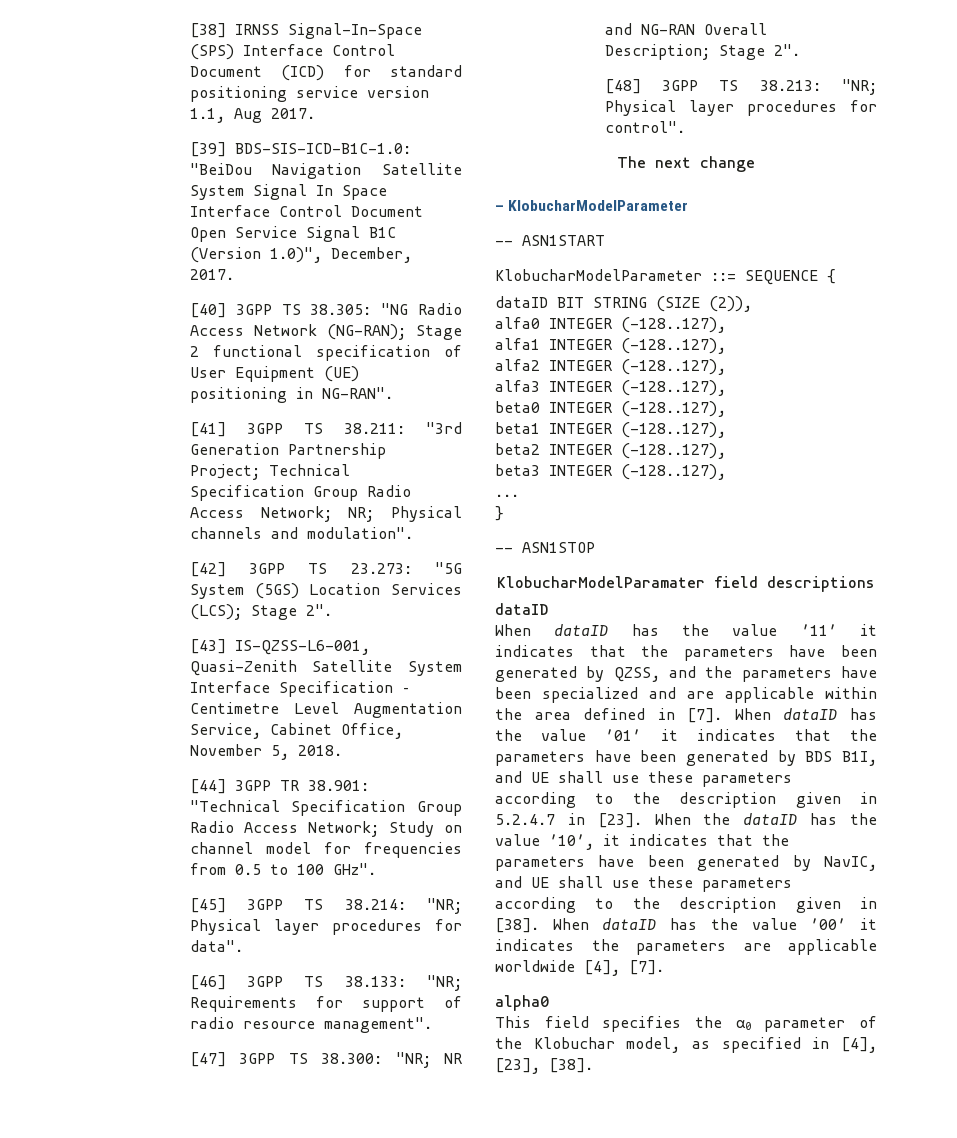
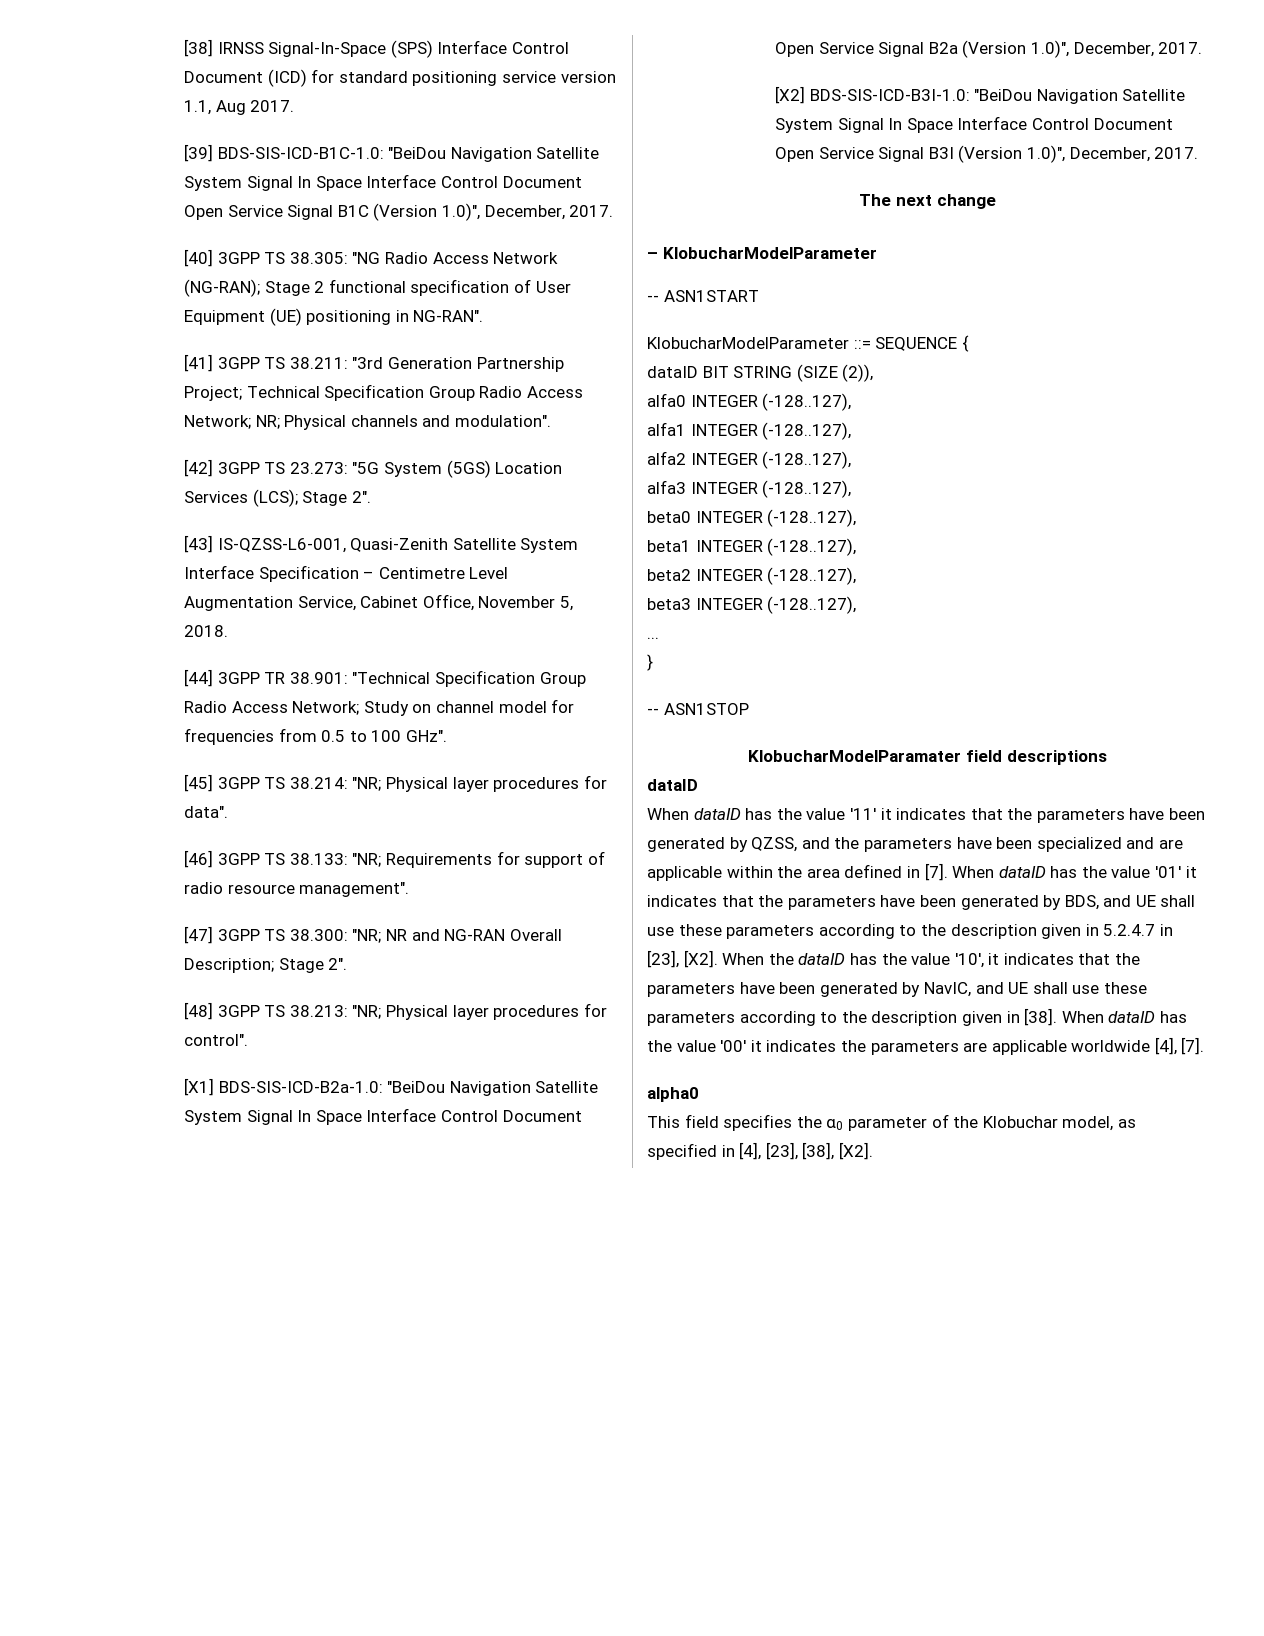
+ [X1] BDS-SIS-ICD-B2a-1.0: "BeiDou Navigation Satellite System Signal In Space Interface Control Document Open Service Signal B2a (Version 1.0)", December, 2017.
+ [X2] BDS-SIS-ICD-B3I-1.0: "BeiDou Navigation Satellite System Signal In Space Interface Control Document Open Service Signal B3I (Version 1.0)", December, 2017.
- When dataID has the value ′01′ it indicates that the parameters have been generated by BDS B1I, and UE shall use these parameters according to the description given in 5.2.4.7 in [23]. When the dataID has the value ′10′, it indicates that the parameters have been generated by NavIC, and UE shall use these parameters according to the description given in [38].
+ When dataID has the value ′01′ it indicates that the parameters have been generated by BDS, and UE shall use these parameters according to the description given in 5.2.4.7 in [23], [X2]. When the dataID has the value ′10′, it indicates that the parameters have been generated by NavIC, and UE shall use these parameters according to the description given in [38].
- This field specifies the α0 parameter of the Klobuchar model, as specified in [4], [23], [38].
+ This field specifies the α0 parameter of the Klobuchar model, as specified in [4], [23], [38], [X2].

